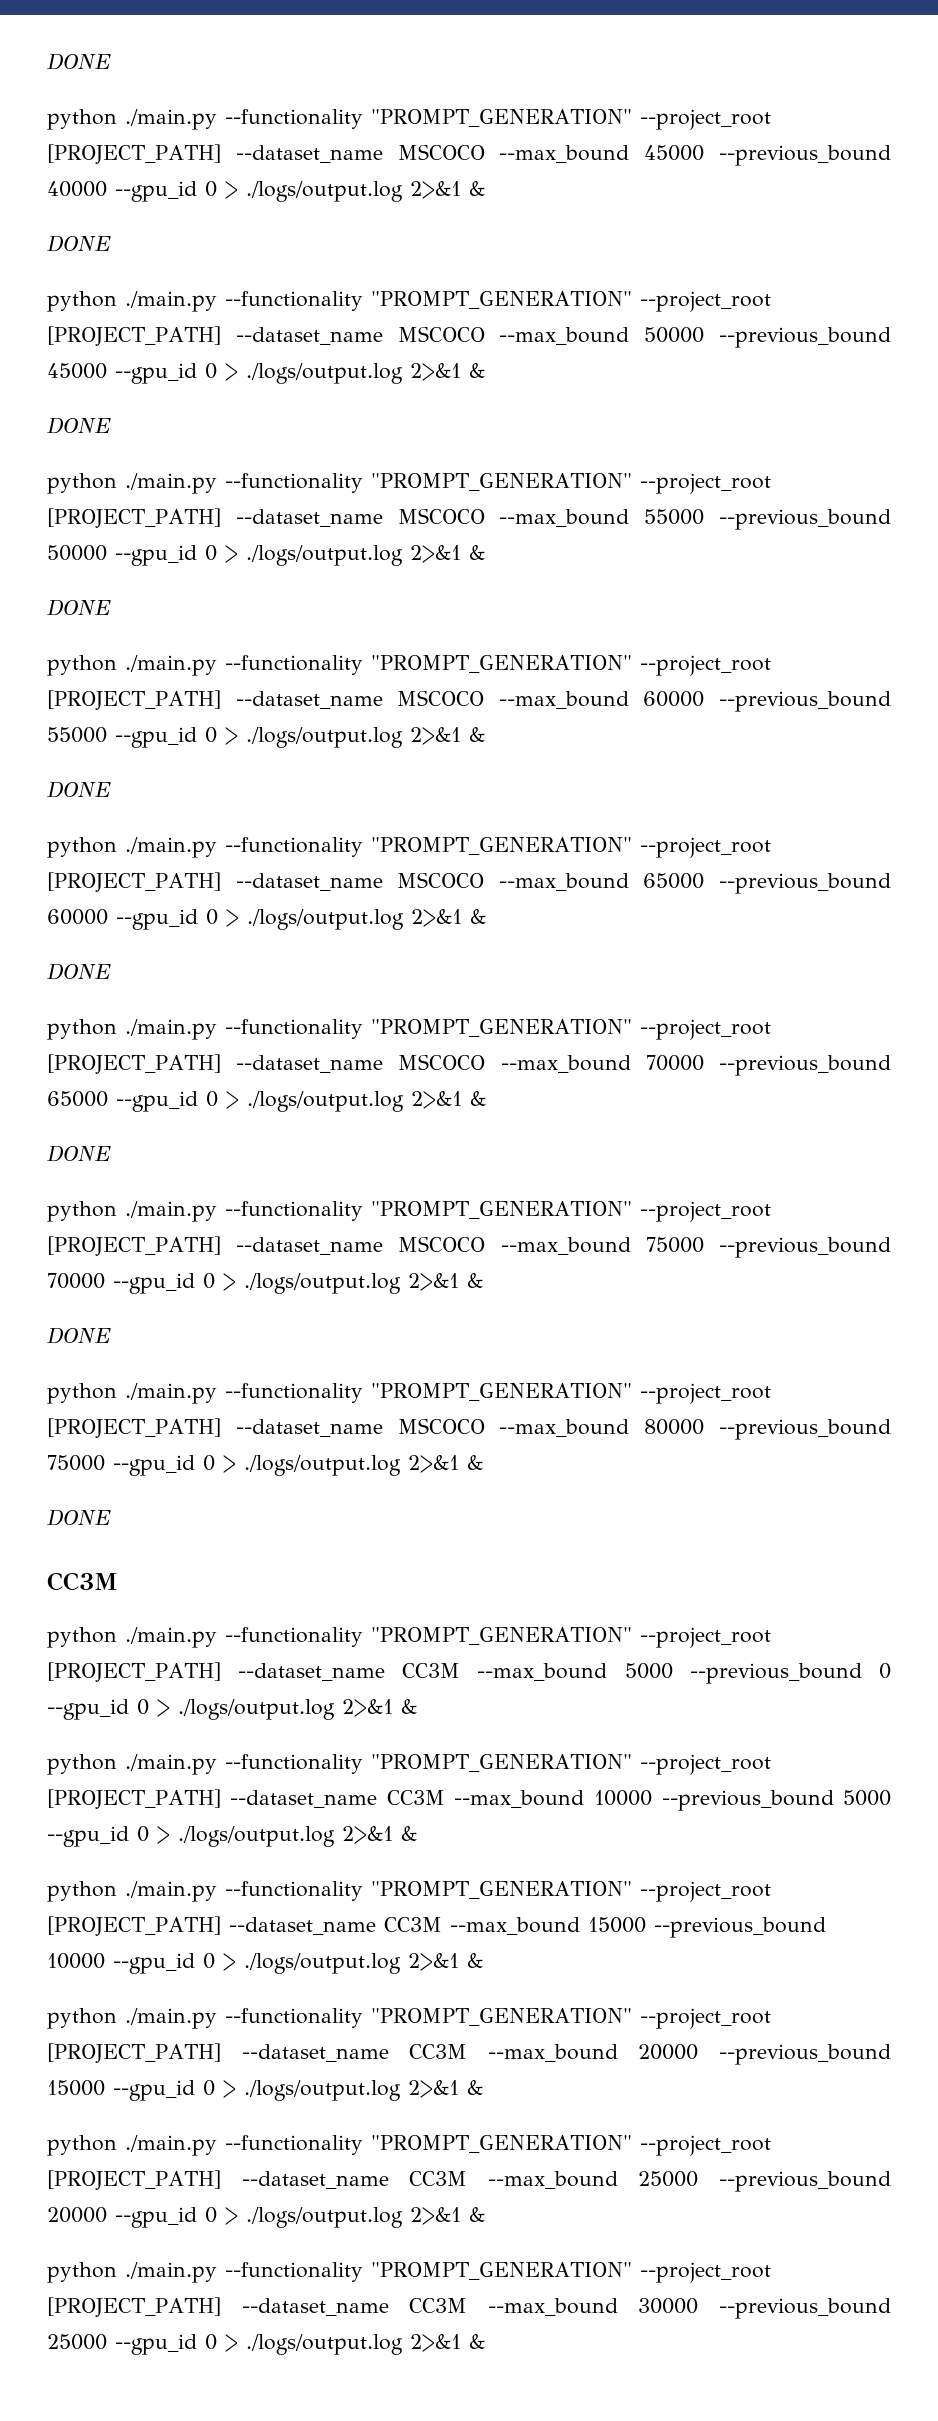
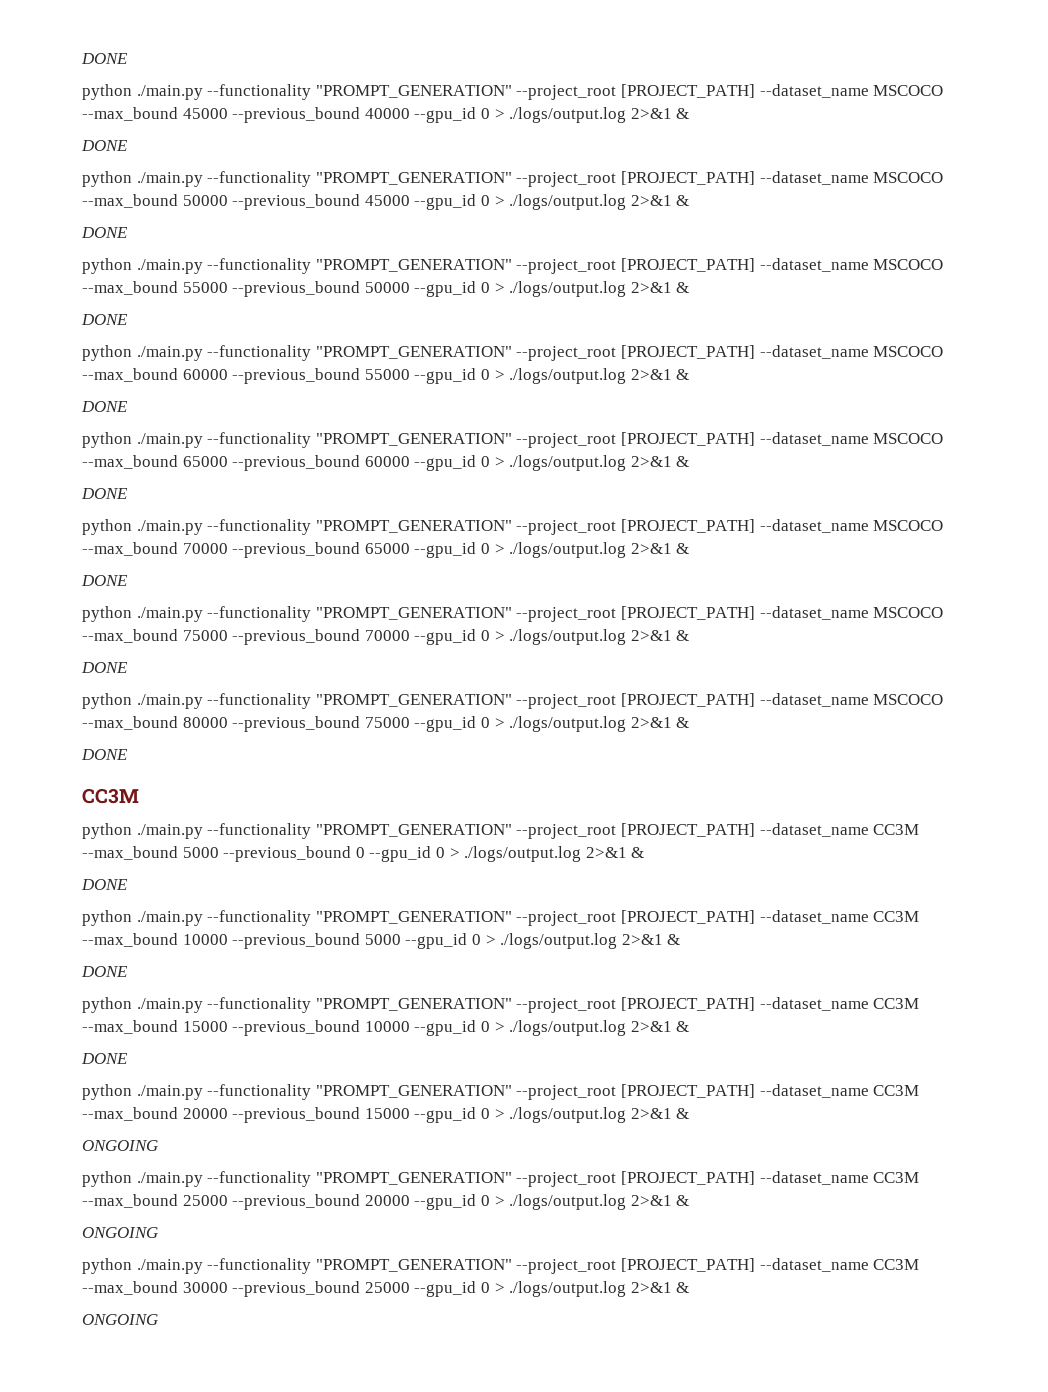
  python ./main.py --functionality "PROMPT_GENERATION" --project_root [PROJECT_PATH] --dataset_name CC3M --max_bound 5000 --previous_bound 0 --gpu_id 0 > ./logs/output.log 2>&1 &
+ DONE
  python ./main.py --functionality "PROMPT_GENERATION" --project_root [PROJECT_PATH] --dataset_name CC3M --max_bound 10000 --previous_bound 5000 --gpu_id 0 > ./logs/output.log 2>&1 &
+ DONE
  python ./main.py --functionality "PROMPT_GENERATION" --project_root [PROJECT_PATH] --dataset_name CC3M --max_bound 15000 --previous_bound 10000 --gpu_id 0 > ./logs/output.log 2>&1 &
+ DONE
  python ./main.py --functionality "PROMPT_GENERATION" --project_root [PROJECT_PATH] --dataset_name CC3M --max_bound 20000 --previous_bound 15000 --gpu_id 0 > ./logs/output.log 2>&1 &
+ ONGOING
  python ./main.py --functionality "PROMPT_GENERATION" --project_root [PROJECT_PATH] --dataset_name CC3M --max_bound 25000 --previous_bound 20000 --gpu_id 0 > ./logs/output.log 2>&1 &
+ ONGOING
  python ./main.py --functionality "PROMPT_GENERATION" --project_root [PROJECT_PATH] --dataset_name CC3M --max_bound 30000 --previous_bound 25000 --gpu_id 0 > ./logs/output.log 2>&1 &
+ ONGOING

